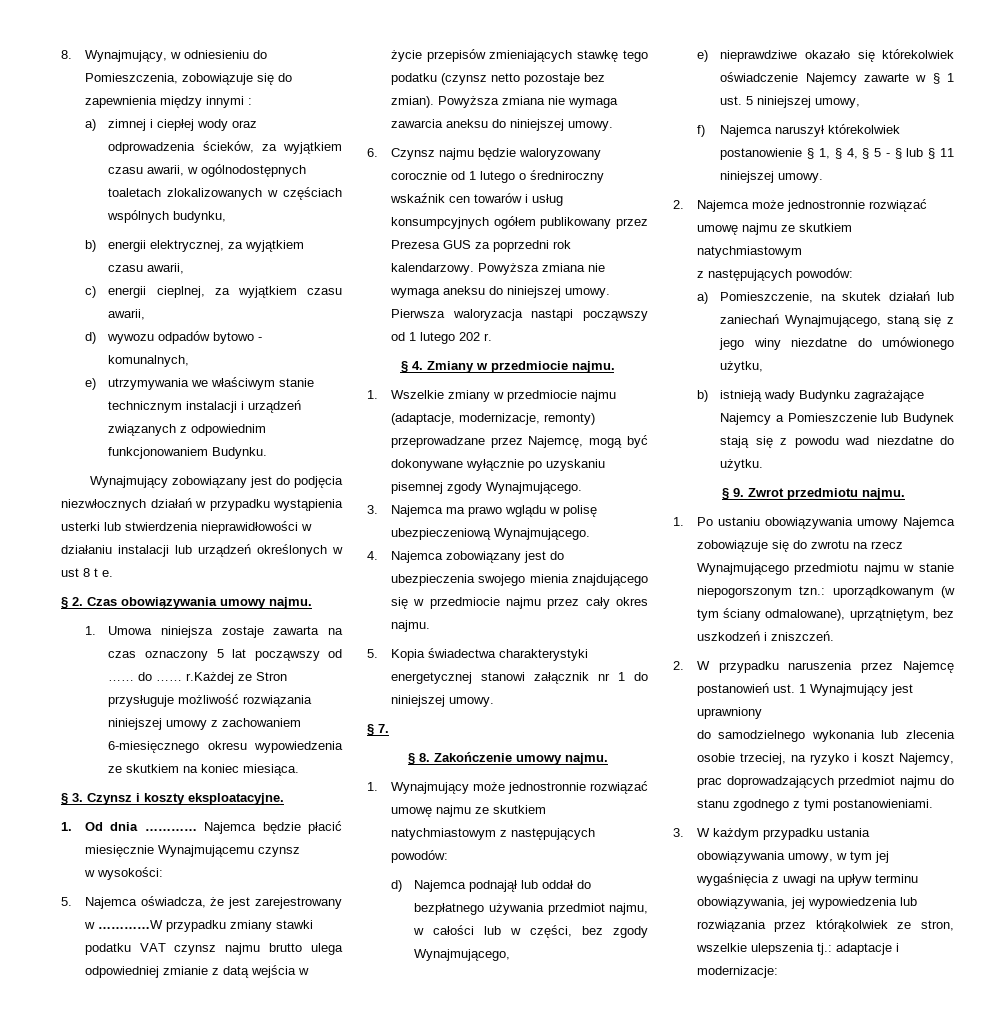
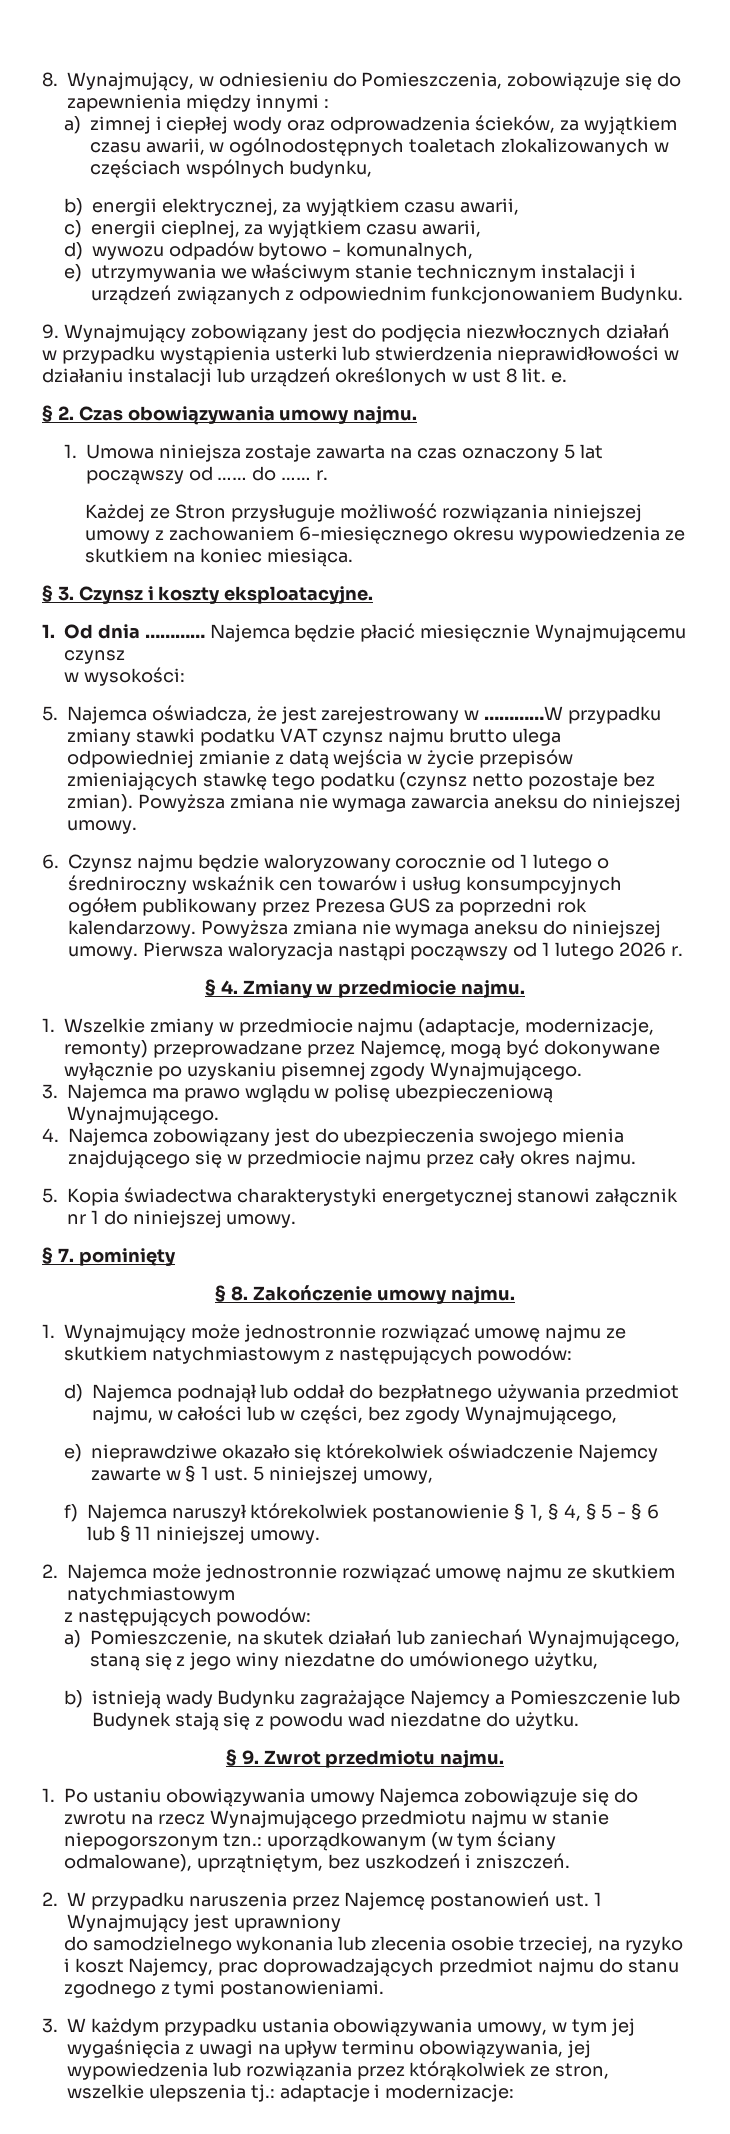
- Wynajmujący zobowiązany jest do podjęcia niezwłocznych działań w przypadku wystąpienia usterki lub stwierdzenia nieprawidłowości w działaniu instalacji lub urządzeń określonych w ust 8 t e.
+ 9. Wynajmujący zobowiązany jest do podjęcia niezwłocznych działań w przypadku wystąpienia usterki lub stwierdzenia nieprawidłowości w działaniu instalacji lub urządzeń określonych w ust 8 lit. e.
- 1. Umowa niniejsza zostaje zawarta na czas oznaczony 5 lat począwszy od …… do …… r.Każdej ze Stron przysługuje możliwość rozwiązania niniejszej umowy z zachowaniem 6-miesięcznego okresu wypowiedzenia ze skutkiem na koniec miesiąca.
+ 1. Umowa niniejsza zostaje zawarta na czas oznaczony 5 lat począwszy od …… do …… r.
+ Każdej ze Stron przysługuje możliwość rozwiązania niniejszej umowy z zachowaniem 6-miesięcznego okresu wypowiedzenia ze skutkiem na koniec miesiąca.
- Pierwsza waloryzacja nastąpi począwszy od 1 lutego 202 r.
+ Pierwsza waloryzacja nastąpi począwszy od 1 lutego 2026 r.
- § 7.
+ § 7. pominięty
- f) Najemca naruszył którekolwiek postanowienie § 1, § 4, § 5 - § lub § 11 niniejszej umowy.
+ f) Najemca naruszył którekolwiek postanowienie § 1, § 4, § 5 - § 6 lub § 11 niniejszej umowy.

